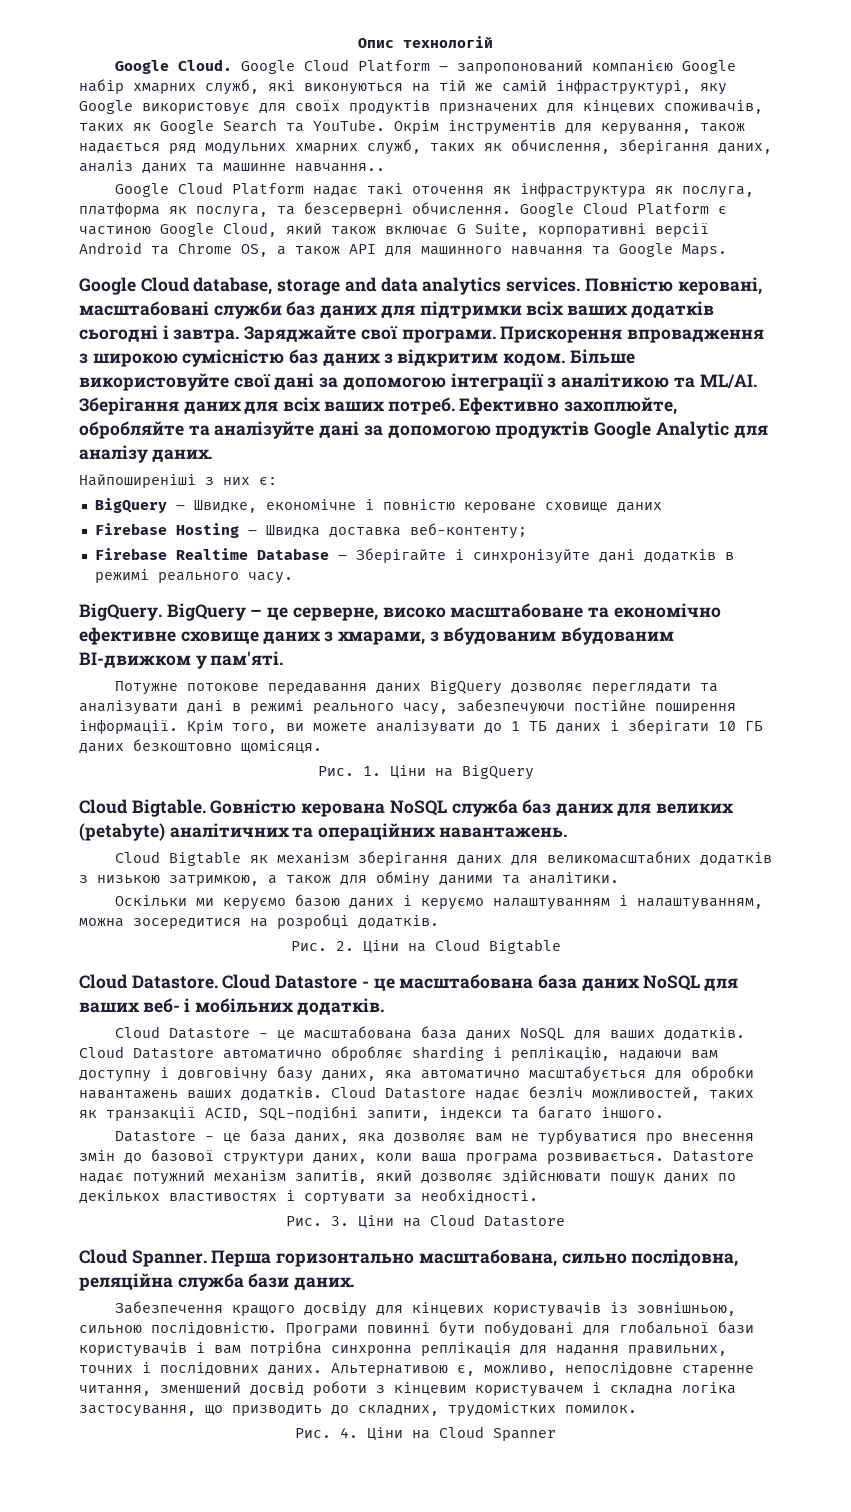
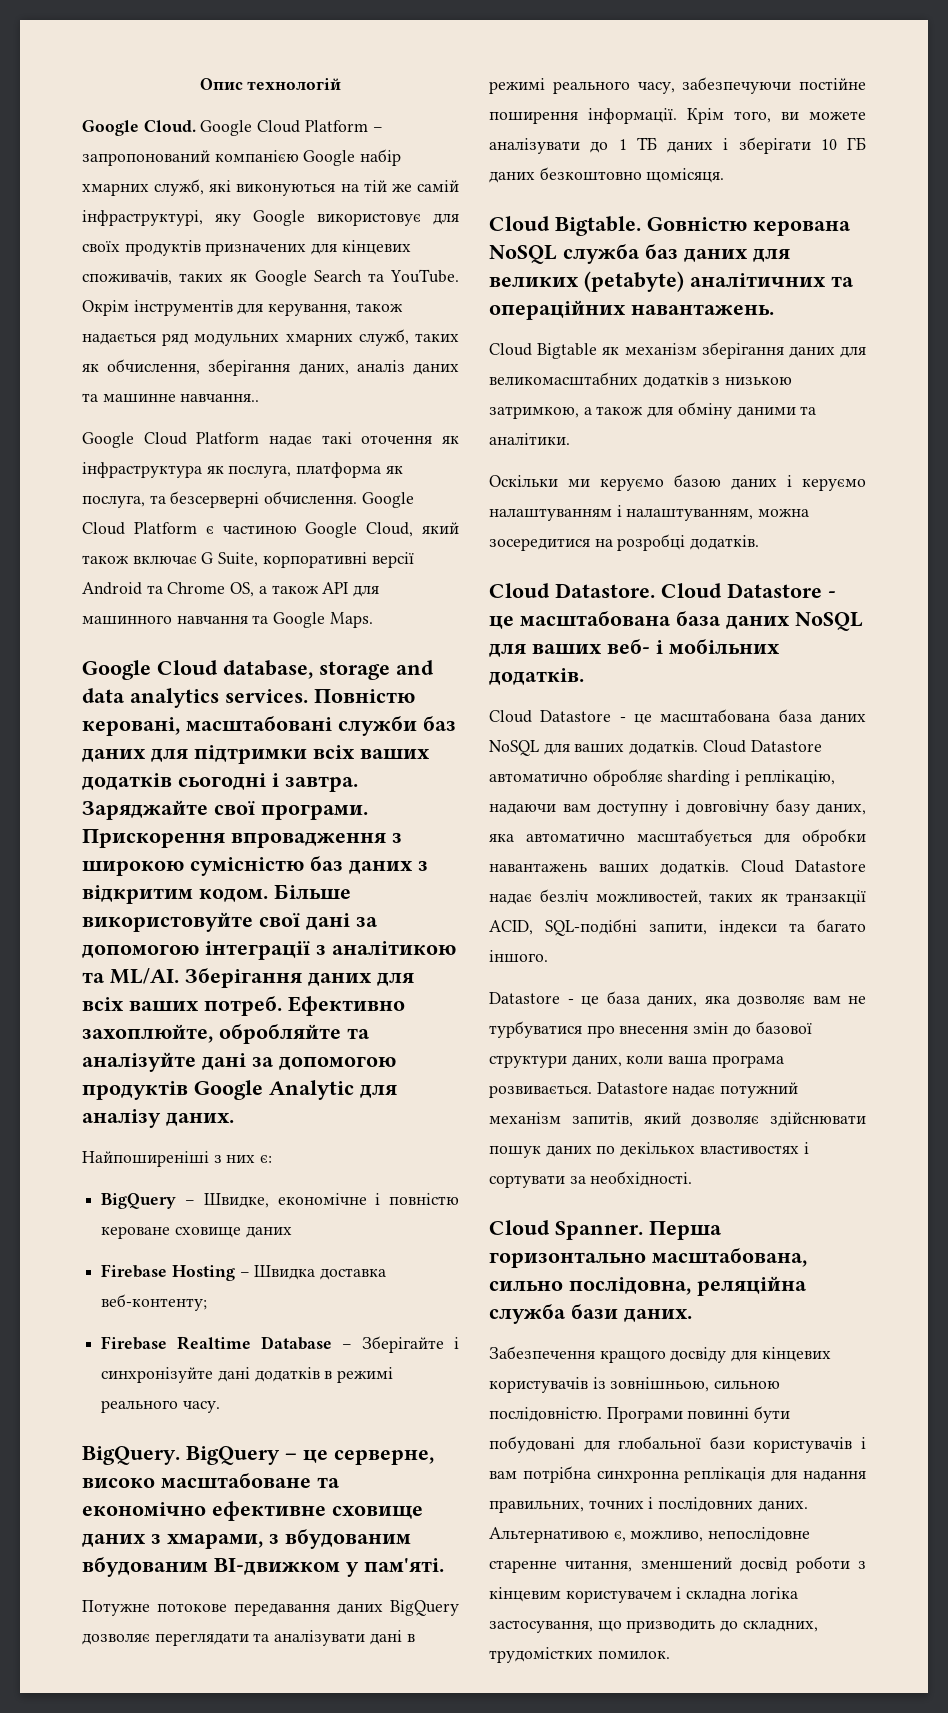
- Рис. 1. Ціни на BigQuery
- Рис. 2. Ціни на Cloud Bigtable
- Рис. 3. Ціни на Cloud Datastore
- Рис. 4. Ціни на Cloud Spanner

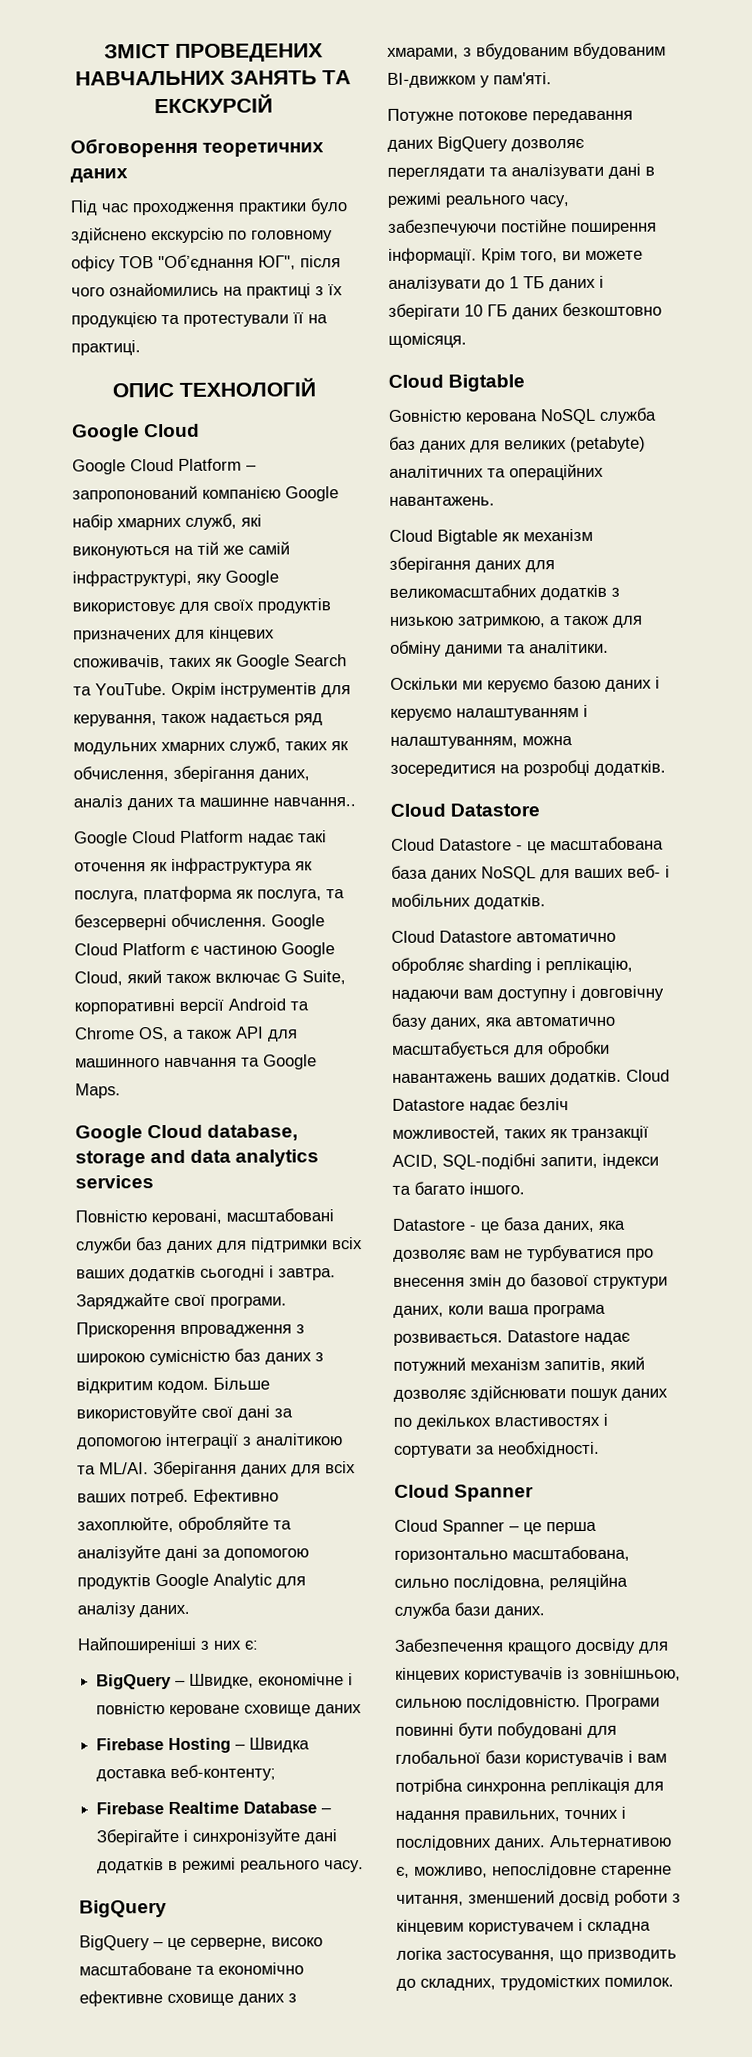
- Опис технологій
- Google Cloud. Google Cloud Platform – запропонований компанією Google набір хмарних служб, які виконуються на тій же самій інфраструктурі, яку Google використовує для своїх продуктів призначених для кінцевих споживачів, таких як Google Search та YouTube.
+ ЗМІСТ ПРОВЕДЕНИХ НАВЧАЛЬНИХ ЗАНЯТЬ ТА ЕКСКУРСІЙ
+ Обговорення теоретичних даних
+ Під час проходження практики було здійснено екскурсію по головному офісу ТОВ "Об’єднання ЮГ", після чого ознайомились на практиці з їх продукцією та протестували її на практиці.
+ ОПИС ТЕХНОЛОГІЙ
+ Google Cloud
+ Google Cloud Platform – запропонований компанією Google набір хмарних служб, які виконуються на тій же самій інфраструктурі, яку Google використовує для своїх продуктів призначених для кінцевих споживачів, таких як Google Search та YouTube.
- Google Cloud database, storage and data analytics services. Повністю керовані, масштабовані служби баз даних для підтримки всіх ваших додатків сьогодні і завтра.
+ Google Cloud database, storage and data analytics services
+ Повністю керовані, масштабовані служби баз даних для підтримки всіх ваших додатків сьогодні і завтра.
  Firebase Realtime Database – Зберігайте і синхронізуйте дані додатків в режимі реального часу.
- BigQuery. BigQuery – це серверне, високо масштабоване та економічно ефективне сховище даних з хмарами, з вбудованим вбудованим BI-движком у пам'яті.
+ BigQuery
+ BigQuery – це серверне, високо масштабоване та економічно ефективне сховище даних з хмарами, з вбудованим вбудованим BI-движком у пам'яті.
  Крім того, ви можете аналізувати до 1 ТБ даних і зберігати 10 ГБ даних безкоштовно щомісяця.
- Cloud Bigtable. Gовністю керована NoSQL служба баз даних для великих (petabyte) аналітичних та операційних навантажень.
+ Cloud Bigtable
+ Gовністю керована NoSQL служба баз даних для великих (petabyte) аналітичних та операційних навантажень.
  Оскільки ми керуємо базою даних і керуємо налаштуванням і налаштуванням, можна зосередитися на розробці додатків.
- Cloud Datastore. Cloud Datastore - це масштабована база даних NoSQL для ваших веб- і мобільних додатків.
+ Cloud Datastore
+ Cloud Datastore - це масштабована база даних NoSQL для ваших веб- і мобільних додатків.
- Cloud Datastore - це масштабована база даних NoSQL для ваших додатків. Cloud Datastore автоматично обробляє sharding і реплікацію, надаючи вам доступну і довговічну базу даних, яка автоматично масштабується для обробки навантажень ваших додатків.
+ Cloud Datastore автоматично обробляє sharding і реплікацію, надаючи вам доступну і довговічну базу даних, яка автоматично масштабується для обробки навантажень ваших додатків.
  Datastore надає потужний механізм запитів, який дозволяє здійснювати пошук даних по декількох властивостях і сортувати за необхідності.
- Cloud Spanner. Перша горизонтально масштабована, сильно послідовна, реляційна служба бази даних.
+ Cloud Spanner
+ Cloud Spanner – це перша горизонтально масштабована, сильно послідовна, реляційна служба бази даних.

